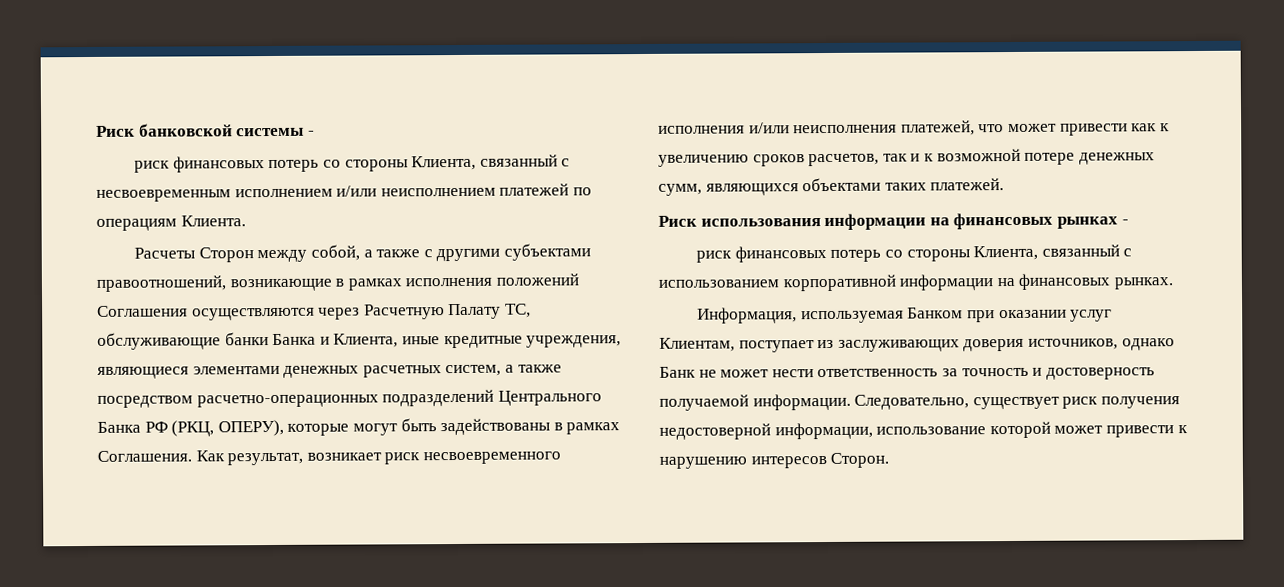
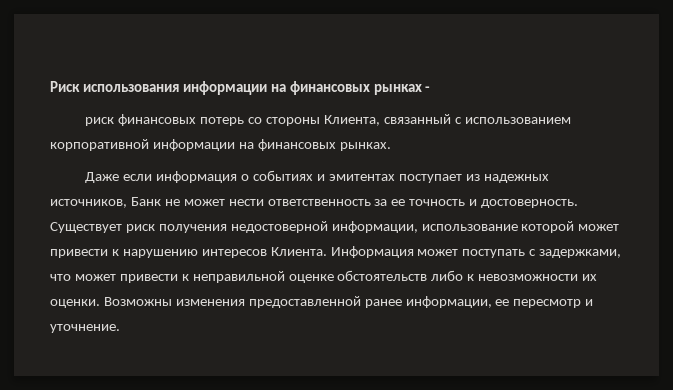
- Риск банковской системы -
- риск финансовых потерь со стороны Клиента, связанный с несвоевременным исполнением и/или неисполнением платежей по операциям Клиента.
- Расчеты Сторон между собой, а также с другими субъектами правоотношений, возникающие в рамках исполнения положений Соглашения осуществляются через Расчетную Палату ТС, обслуживающие банки Банка и Клиента, иные кредитные учреждения, являющиеся элементами денежных расчетных систем, а также посредством расчетно-операционных подразделений Центрального Банка РФ (РКЦ, ОПЕРУ), которые могут быть задействованы в рамках Соглашения. Как результат, возникает риск несвоевременного исполнения и/или неисполнения платежей, что может привести как к увеличению сроков расчетов, так и к возможной потере денежных сумм, являющихся объектами таких платежей.
- Информация, используемая Банком при оказании услуг Клиентам, поступает из заслуживающих доверия источников, однако Банк не может нести ответственность за точность и достоверность получаемой информации. Следовательно, существует риск получения недостоверной информации, использование которой может привести к нарушению интересов Сторон.
+ Даже если информация о событиях и эмитентах поступает из надежных источников, Банк не может нести ответственность за ее точность и достоверность. Существует риск получения недостоверной информации, использование которой может привести к нарушению интересов Клиента. Информация может поступать с задержками, что может привести к неправильной оценке обстоятельств либо к невозможности их оценки. Возможны изменения предоставленной ранее информации, ее пересмотр и уточнение.

